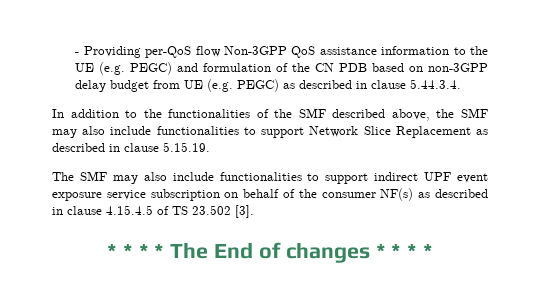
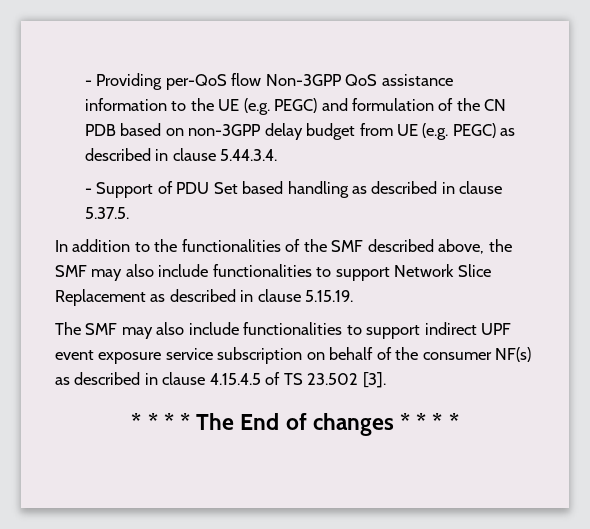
+ - Support of PDU Set based handling as described in clause 5.37.5.

